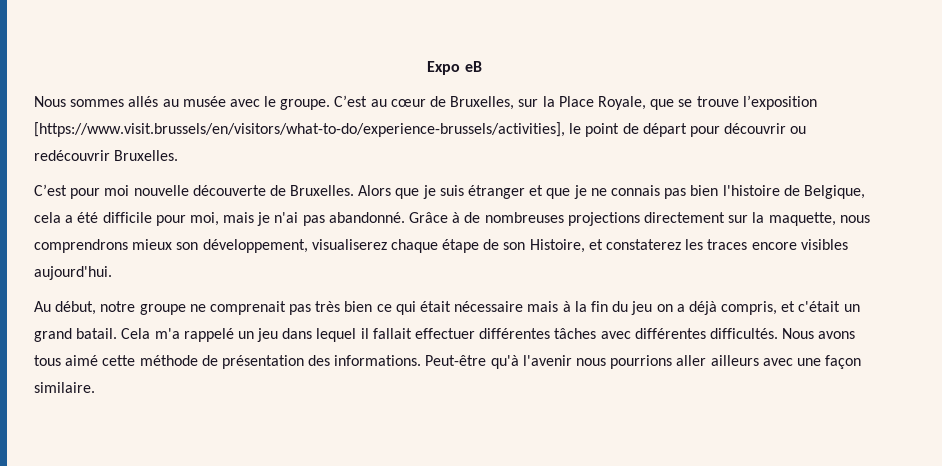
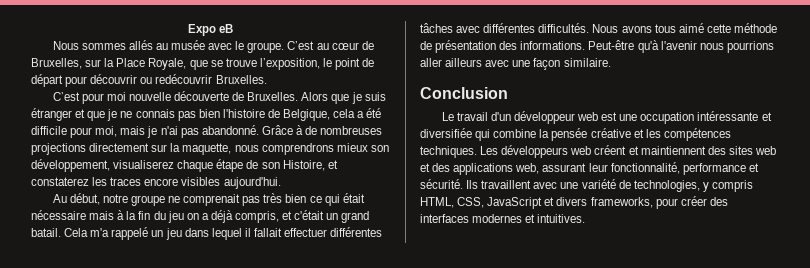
- C’est au cœur de Bruxelles, sur la Place Royale, que se trouve l’exposition [https://www.visit.brussels/en/visitors/what-to-do/experience-brussels/activities], le point de départ pour découvrir ou redécouvrir Bruxelles.
+ C’est au cœur de Bruxelles, sur la Place Royale, que se trouve l’exposition, le point de départ pour découvrir ou redécouvrir Bruxelles.
+ Conclusion
+ Le travail d'un développeur web est une occupation intéressante et diversifiée qui combine la pensée créative et les compétences techniques. Les développeurs web créent et maintiennent des sites web et des applications web, assurant leur fonctionnalité, performance et sécurité. Ils travaillent avec une variété de technologies, y compris HTML, CSS, JavaScript et divers frameworks, pour créer des interfaces modernes et intuitives.

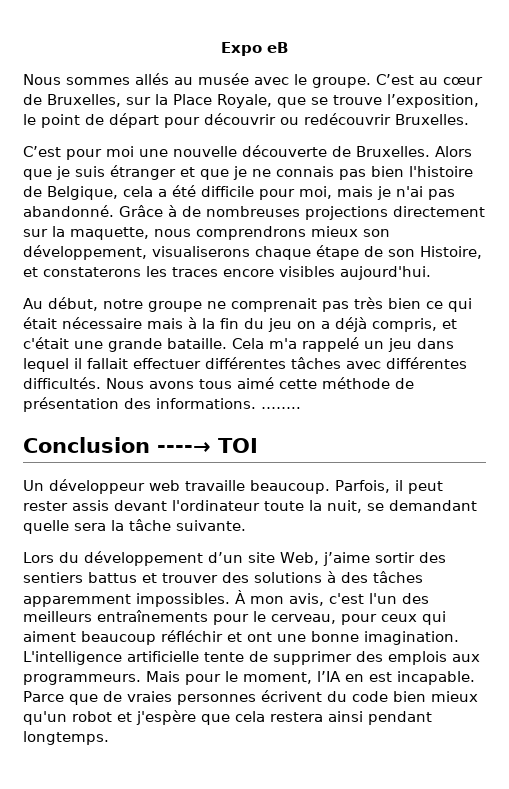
- C’est pour moi nouvelle découverte de Bruxelles.
+ C’est pour moi une nouvelle découverte de Bruxelles.
- Grâce à de nombreuses projections directement sur la maquette, nous comprendrons mieux son développement, visualiserez chaque étape de son Histoire, et constaterez les traces encore visibles aujourd'hui.
+ Grâce à de nombreuses projections directement sur la maquette, nous comprendrons mieux son développement, visualiserons chaque étape de son Histoire, et constaterons les traces encore visibles aujourd'hui.
- Au début, notre groupe ne comprenait pas très bien ce qui était nécessaire mais à la fin du jeu on a déjà compris, et c'était un grand batail.
+ Au début, notre groupe ne comprenait pas très bien ce qui était nécessaire mais à la fin du jeu on a déjà compris, et c'était une grande bataille.
- Peut-être qu'à l'avenir nous pourrions aller ailleurs avec une façon similaire.
- Conclusion
- Le travail d'un développeur web est une occupation intéressante et diversifiée qui combine la pensée créative et les compétences techniques. Les développeurs web créent et maintiennent des sites web et des applications web, assurant leur fonctionnalité, performance et sécurité. Ils travaillent avec une variété de technologies, y compris HTML, CSS, JavaScript et divers frameworks, pour créer des interfaces modernes et intuitives.
+ ……..
+ Conclusion ----→ TOI
+ Un développeur web travaille beaucoup. Parfois, il peut rester assis devant l'ordinateur toute la nuit, se demandant quelle sera la tâche suivante.
+ Lors du développement d’un site Web, j’aime sortir des sentiers battus et trouver des solutions à des tâches apparemment impossibles. À mon avis, c'est l'un des meilleurs entraînements pour le cerveau, pour ceux qui aiment beaucoup réfléchir et ont une bonne imagination. L'intelligence artificielle tente de supprimer des emplois aux programmeurs. Mais pour le moment, l’IA en est incapable. Parce que de vraies personnes écrivent du code bien mieux qu'un robot et j'espère que cela restera ainsi pendant longtemps.

